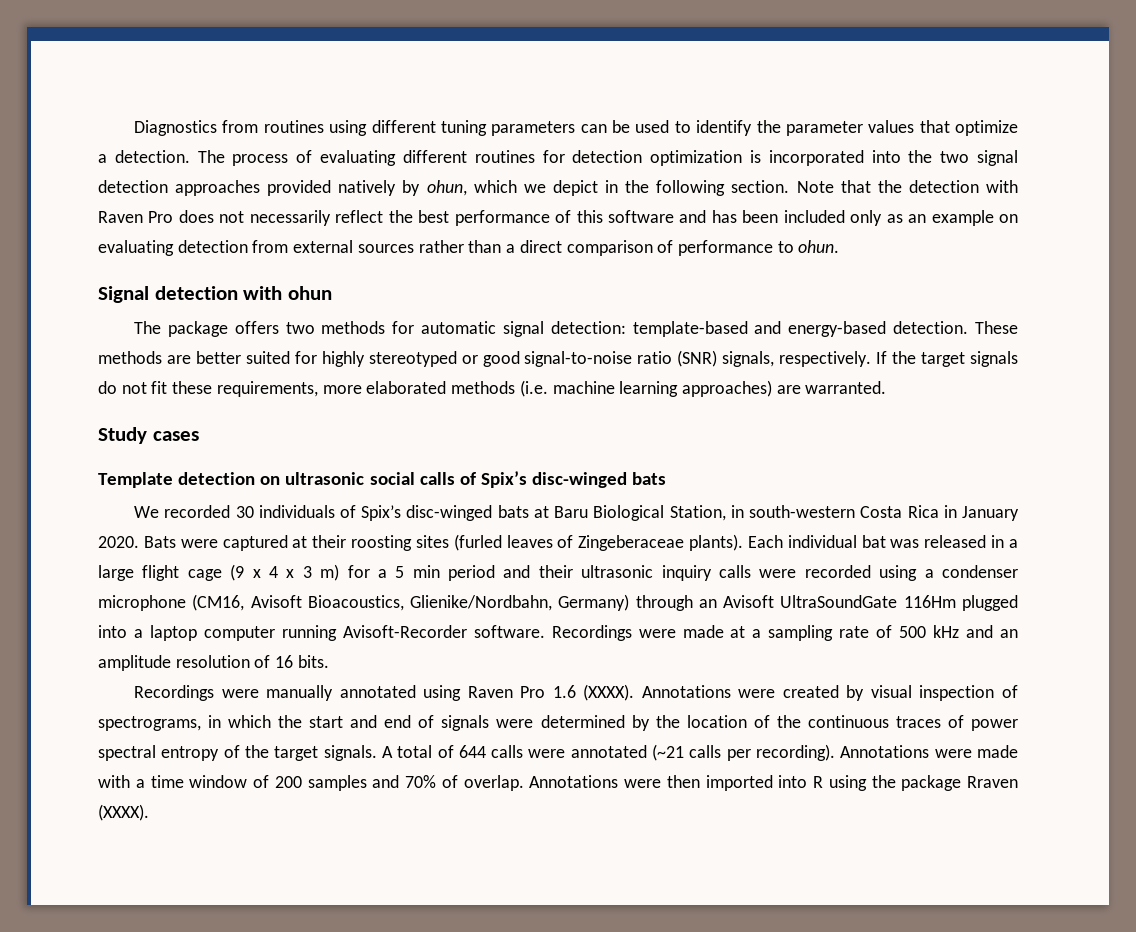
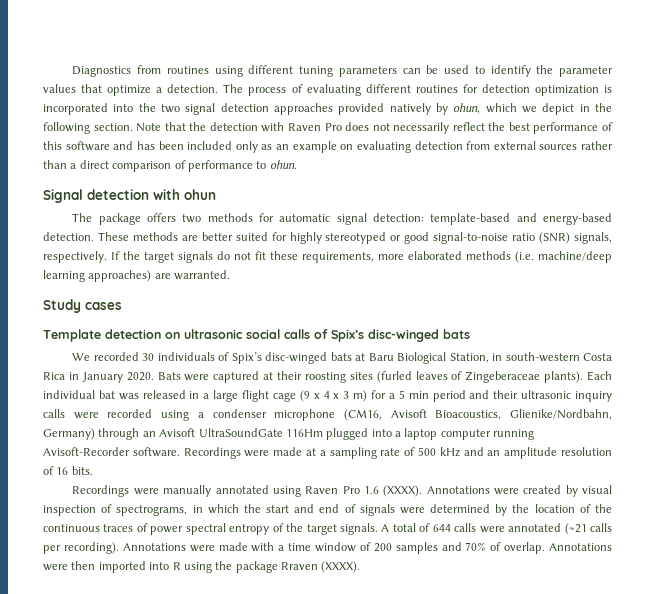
- If the target signals do not fit these requirements, more elaborated methods (i.e. machine learning approaches) are warranted.
+ If the target signals do not fit these requirements, more elaborated methods (i.e. machine/deep learning approaches) are warranted.

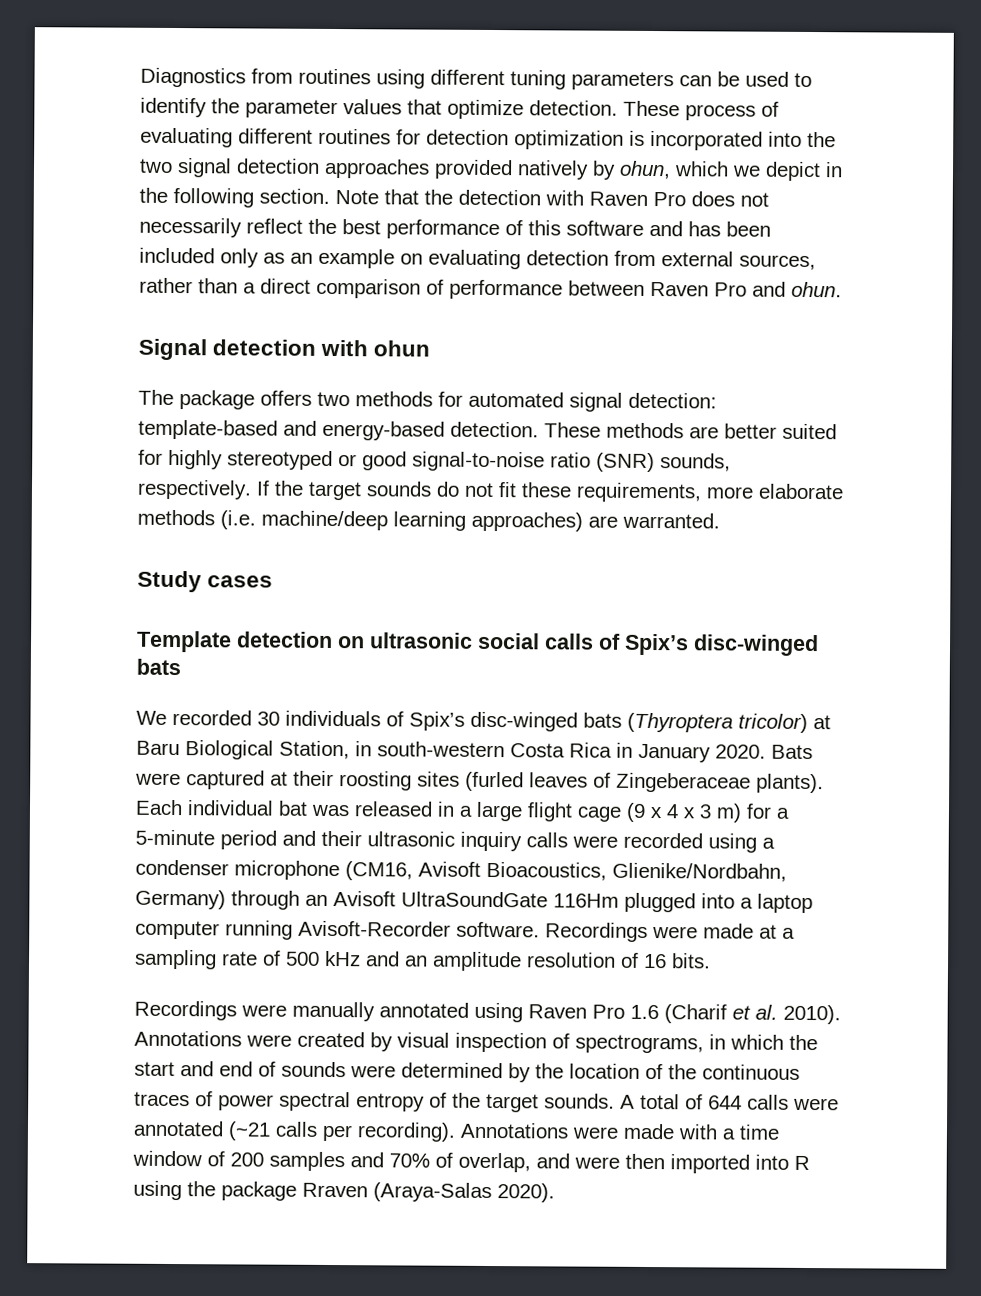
- Diagnostics from routines using different tuning parameters can be used to identify the parameter values that optimize a detection. The process of evaluating different routines for detection optimization is incorporated into the two signal detection approaches provided natively by ohun, which we depict in the following section.
+ Diagnostics from routines using different tuning parameters can be used to identify the parameter values that optimize detection. These process of evaluating different routines for detection optimization is incorporated into the two signal detection approaches provided natively by ohun, which we depict in the following section.
- Note that the detection with Raven Pro does not necessarily reflect the best performance of this software and has been included only as an example on evaluating detection from external sources rather than a direct comparison of performance to ohun.
+ Note that the detection with Raven Pro does not necessarily reflect the best performance of this software and has been included only as an example on evaluating detection from external sources, rather than a direct comparison of performance between Raven Pro and ohun.
- The package offers two methods for automatic signal detection: template-based and energy-based detection.
+ The package offers two methods for automated signal detection: template-based and energy-based detection.
- These methods are better suited for highly stereotyped or good signal-to-noise ratio (SNR) signals, respectively.
+ These methods are better suited for highly stereotyped or good signal-to-noise ratio (SNR) sounds, respectively.
- If the target signals do not fit these requirements, more elaborated methods (i.e. machine/deep learning approaches) are warranted.
+ If the target sounds do not fit these requirements, more elaborate methods (i.e. machine/deep learning approaches) are warranted.
- We recorded 30 individuals of Spix’s disc-winged bats at Baru Biological Station, in south-western Costa Rica in January 2020.
+ We recorded 30 individuals of Spix’s disc-winged bats (Thyroptera tricolor) at Baru Biological Station, in south-western Costa Rica in January 2020.
- Each individual bat was released in a large flight cage (9 x 4 x 3 m) for a 5 min period and their ultrasonic inquiry calls were recorded using a condenser microphone (CM16, Avisoft Bioacoustics, Glienike/Nordbahn, Germany) through an Avisoft UltraSoundGate 116Hm plugged into a laptop computer running Avisoft-Recorder software.
+ Each individual bat was released in a large flight cage (9 x 4 x 3 m) for a 5-minute period and their ultrasonic inquiry calls were recorded using a condenser microphone (CM16, Avisoft Bioacoustics, Glienike/Nordbahn, Germany) through an Avisoft UltraSoundGate 116Hm plugged into a laptop computer running Avisoft-Recorder software.
- Recordings were manually annotated using Raven Pro 1.6 (XXXX).
+ Recordings were manually annotated using Raven Pro 1.6 (Charif et al. 2010).
- Annotations were created by visual inspection of spectrograms, in which the start and end of signals were determined by the location of the continuous traces of power spectral entropy of the target signals.
+ Annotations were created by visual inspection of spectrograms, in which the start and end of sounds were determined by the location of the continuous traces of power spectral entropy of the target sounds.
- Annotations were made with a time window of 200 samples and 70% of overlap. Annotations were then imported into R using the package Rraven (XXXX).
+ Annotations were made with a time window of 200 samples and 70% of overlap, and were then imported into R using the package Rraven (Araya-Salas 2020).

